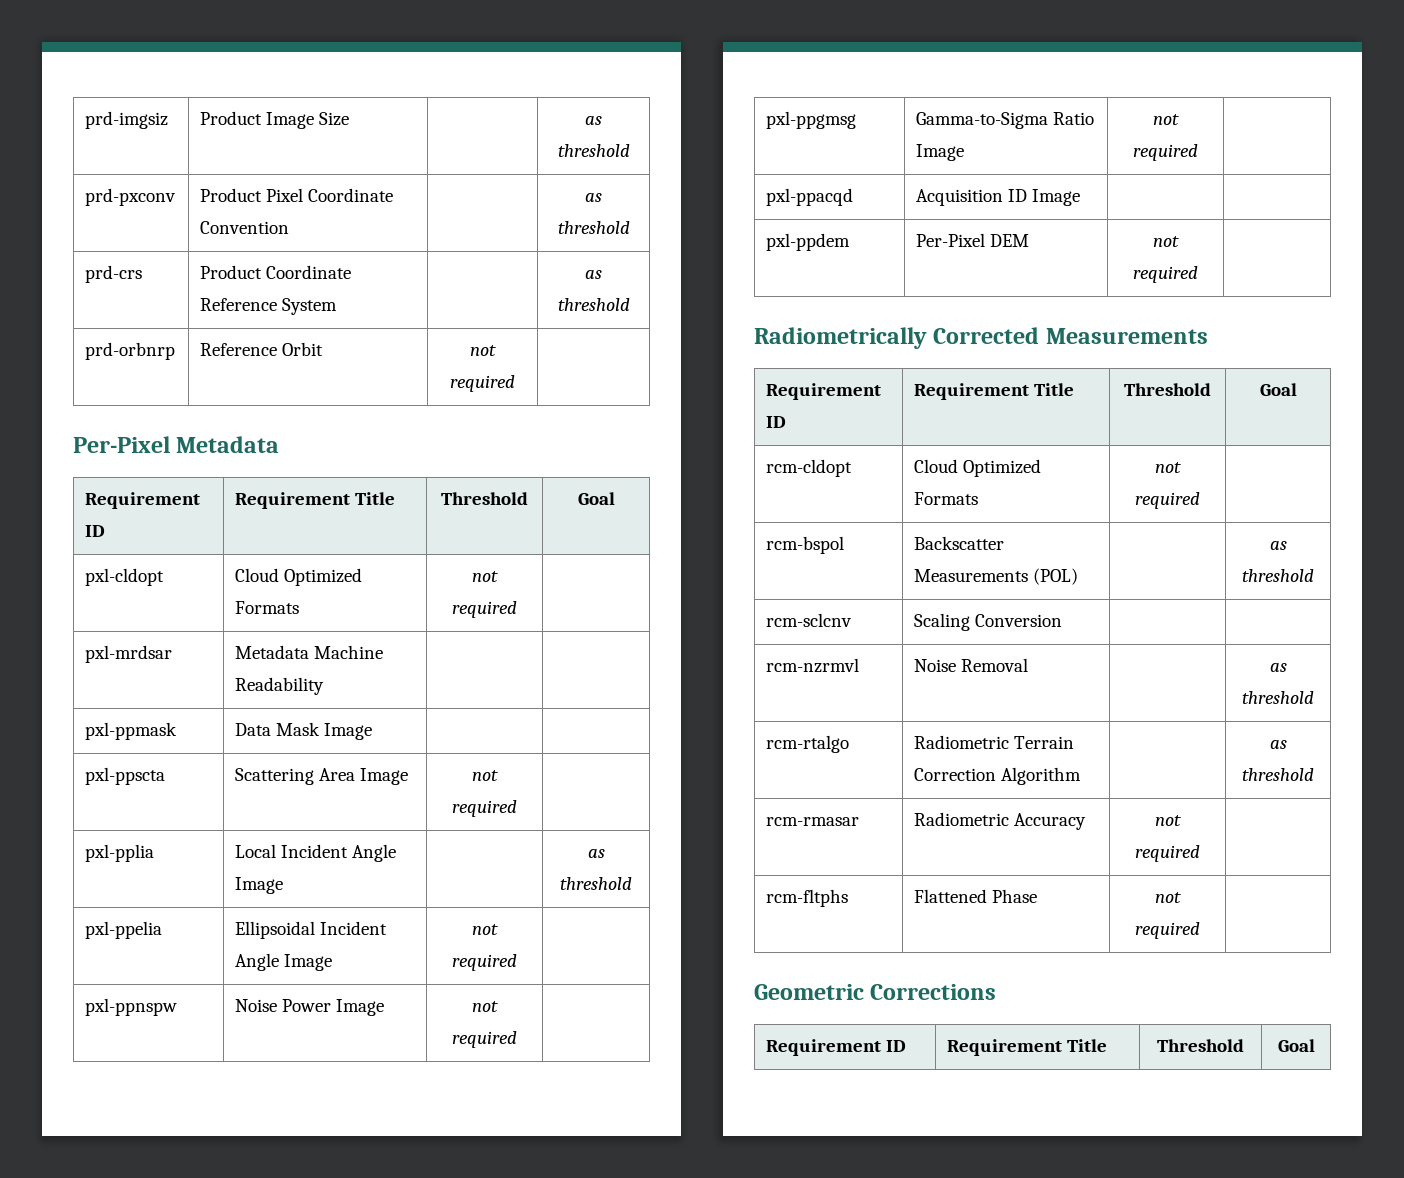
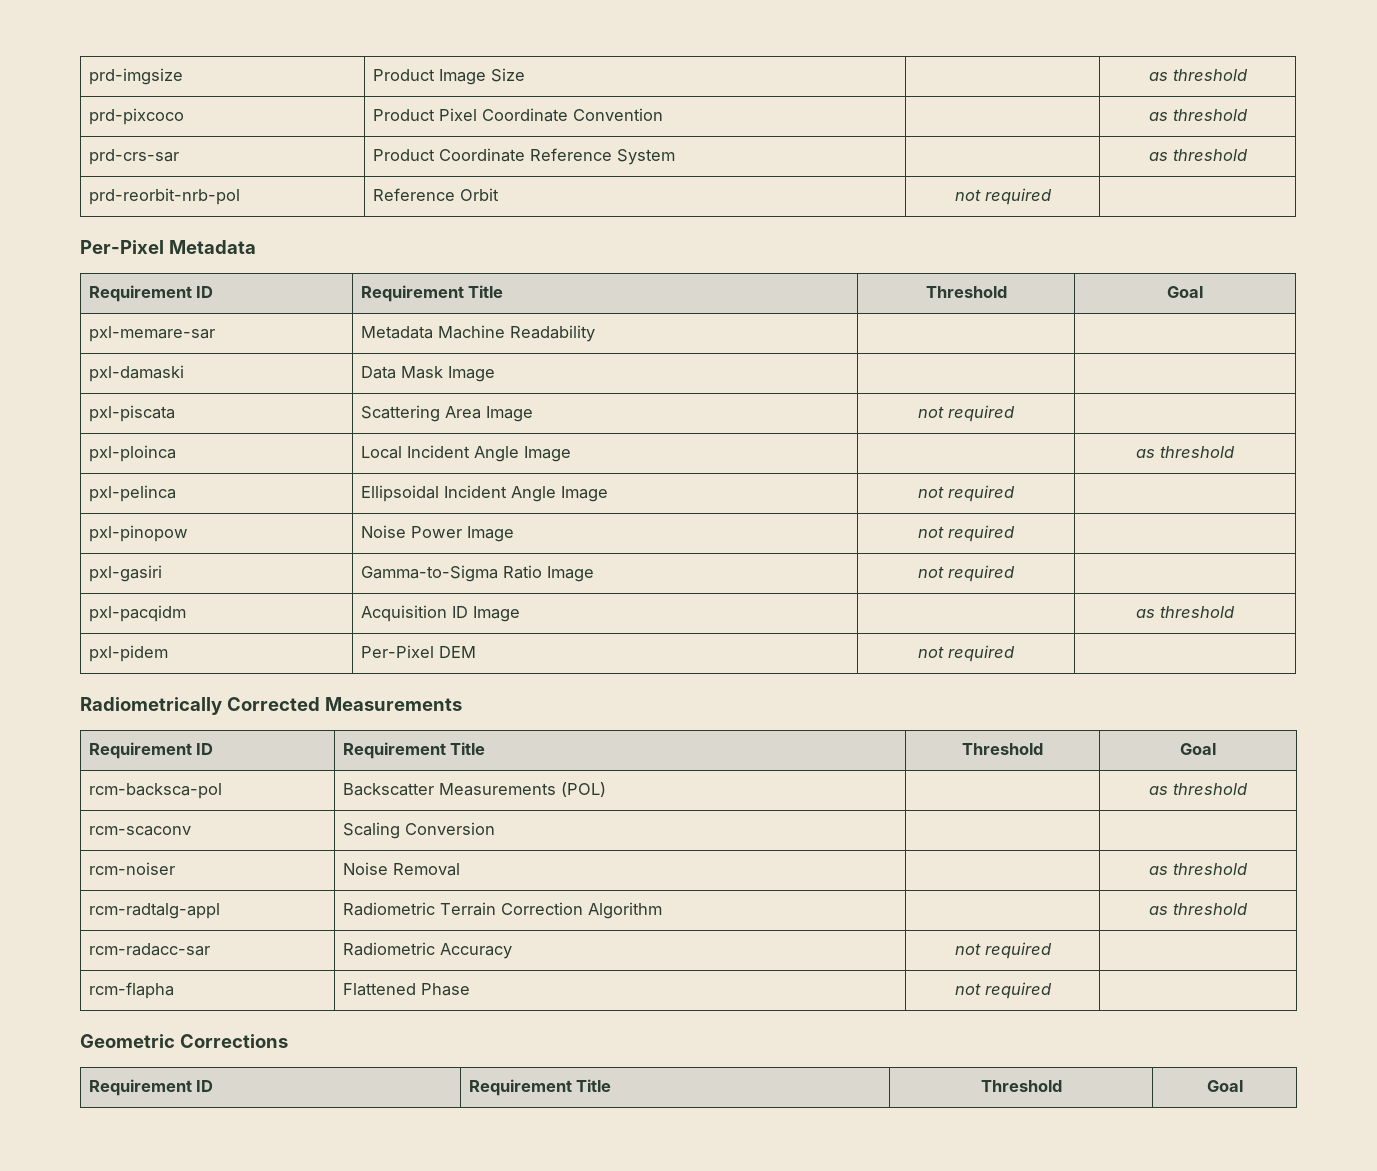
- prd-imgsiz | Product Image Size | | as threshold
+ prd-imgsize | Product Image Size | | as threshold
- prd-pxconv | Product Pixel Coordinate Convention | | as threshold
+ prd-pixcoco | Product Pixel Coordinate Convention | | as threshold
- prd-crs | Product Coordinate Reference System | | as threshold
+ prd-crs-sar | Product Coordinate Reference System | | as threshold
- prd-orbnrp | Reference Orbit | not required |
+ prd-reorbit-nrb-pol | Reference Orbit | not required |
- pxl-cldopt | Cloud Optimized Formats | not required |
- pxl-mrdsar | Metadata Machine Readability | |
+ pxl-memare-sar | Metadata Machine Readability | |
- pxl-ppmask | Data Mask Image | |
+ pxl-damaski | Data Mask Image | |
- pxl-ppscta | Scattering Area Image | not required |
+ pxl-piscata | Scattering Area Image | not required |
- pxl-pplia | Local Incident Angle Image | | as threshold
+ pxl-ploinca | Local Incident Angle Image | | as threshold
- pxl-ppelia | Ellipsoidal Incident Angle Image | not required |
+ pxl-pelinca | Ellipsoidal Incident Angle Image | not required |
- pxl-ppnspw | Noise Power Image | not required |
+ pxl-pinopow | Noise Power Image | not required |
- pxl-ppgmsg | Gamma-to-Sigma Ratio Image | not required |
+ pxl-gasiri | Gamma-to-Sigma Ratio Image | not required |
- pxl-ppacqd | Acquisition ID Image | |
- pxl-ppdem | Per-Pixel DEM | not required |
+ pxl-pacqidm | Acquisition ID Image | | as threshold
+ pxl-pidem | Per-Pixel DEM | not required |
- rcm-cldopt | Cloud Optimized Formats | not required |
- rcm-bspol | Backscatter Measurements (POL) | | as threshold
+ rcm-backsca-pol | Backscatter Measurements (POL) | | as threshold
- rcm-sclcnv | Scaling Conversion | |
+ rcm-scaconv | Scaling Conversion | |
- rcm-nzrmvl | Noise Removal | | as threshold
+ rcm-noiser | Noise Removal | | as threshold
- rcm-rtalgo | Radiometric Terrain Correction Algorithm | | as threshold
+ rcm-radtalg-appl | Radiometric Terrain Correction Algorithm | | as threshold
- rcm-rmasar | Radiometric Accuracy | not required |
+ rcm-radacc-sar | Radiometric Accuracy | not required |
- rcm-fltphs | Flattened Phase | not required |
+ rcm-flapha | Flattened Phase | not required |

